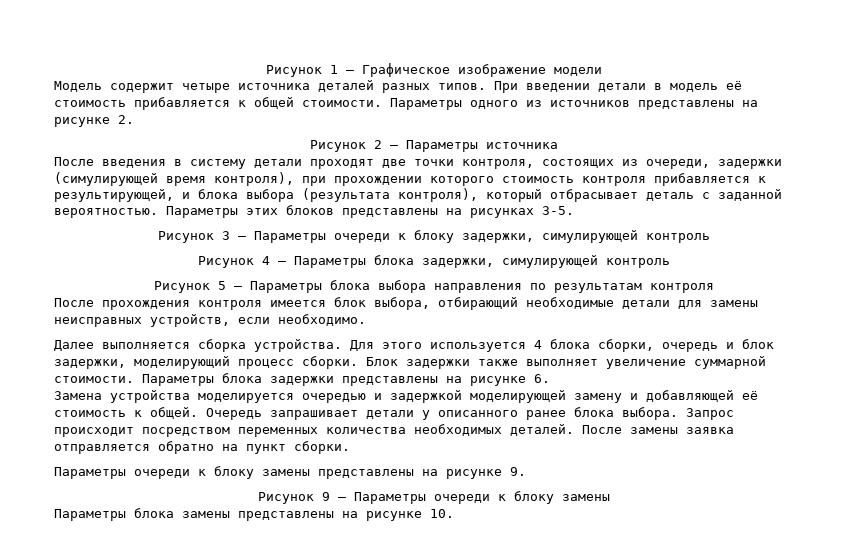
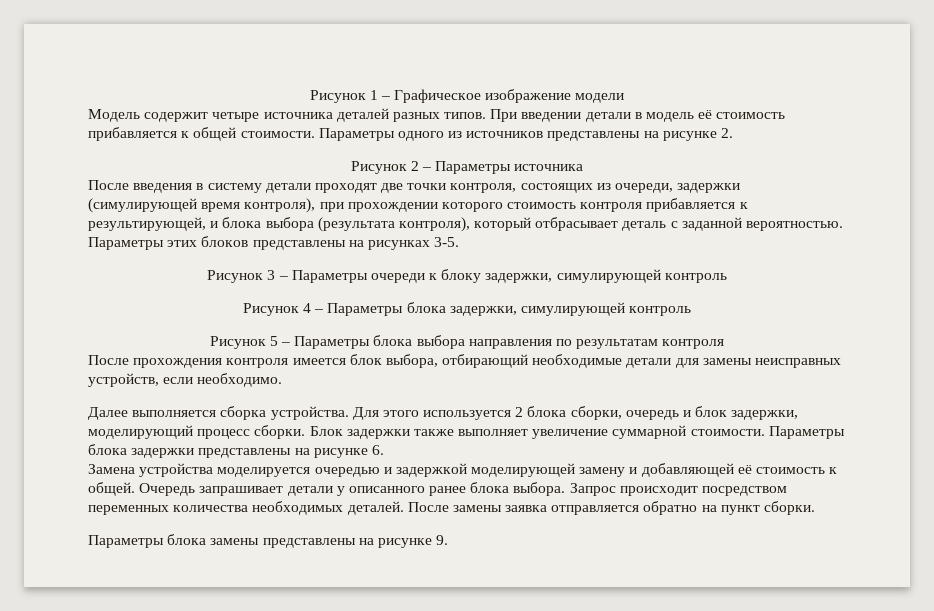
- Для этого используется 4 блока сборки, очередь и блок задержки, моделирующий процесс сборки.
+ Для этого используется 2 блока сборки, очередь и блок задержки, моделирующий процесс сборки.
- Параметры очереди к блоку замены представлены на рисунке 9.
+ Параметры блока замены представлены на рисунке 9.
- Рисунок 9 – Параметры очереди к блоку замены
- Параметры блока замены представлены на рисунке 10.

